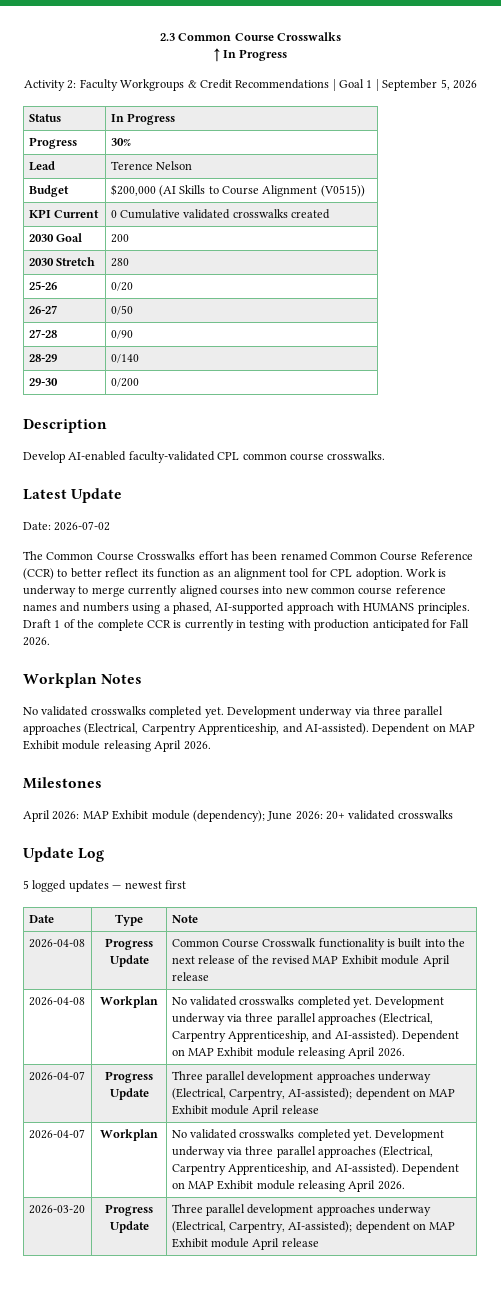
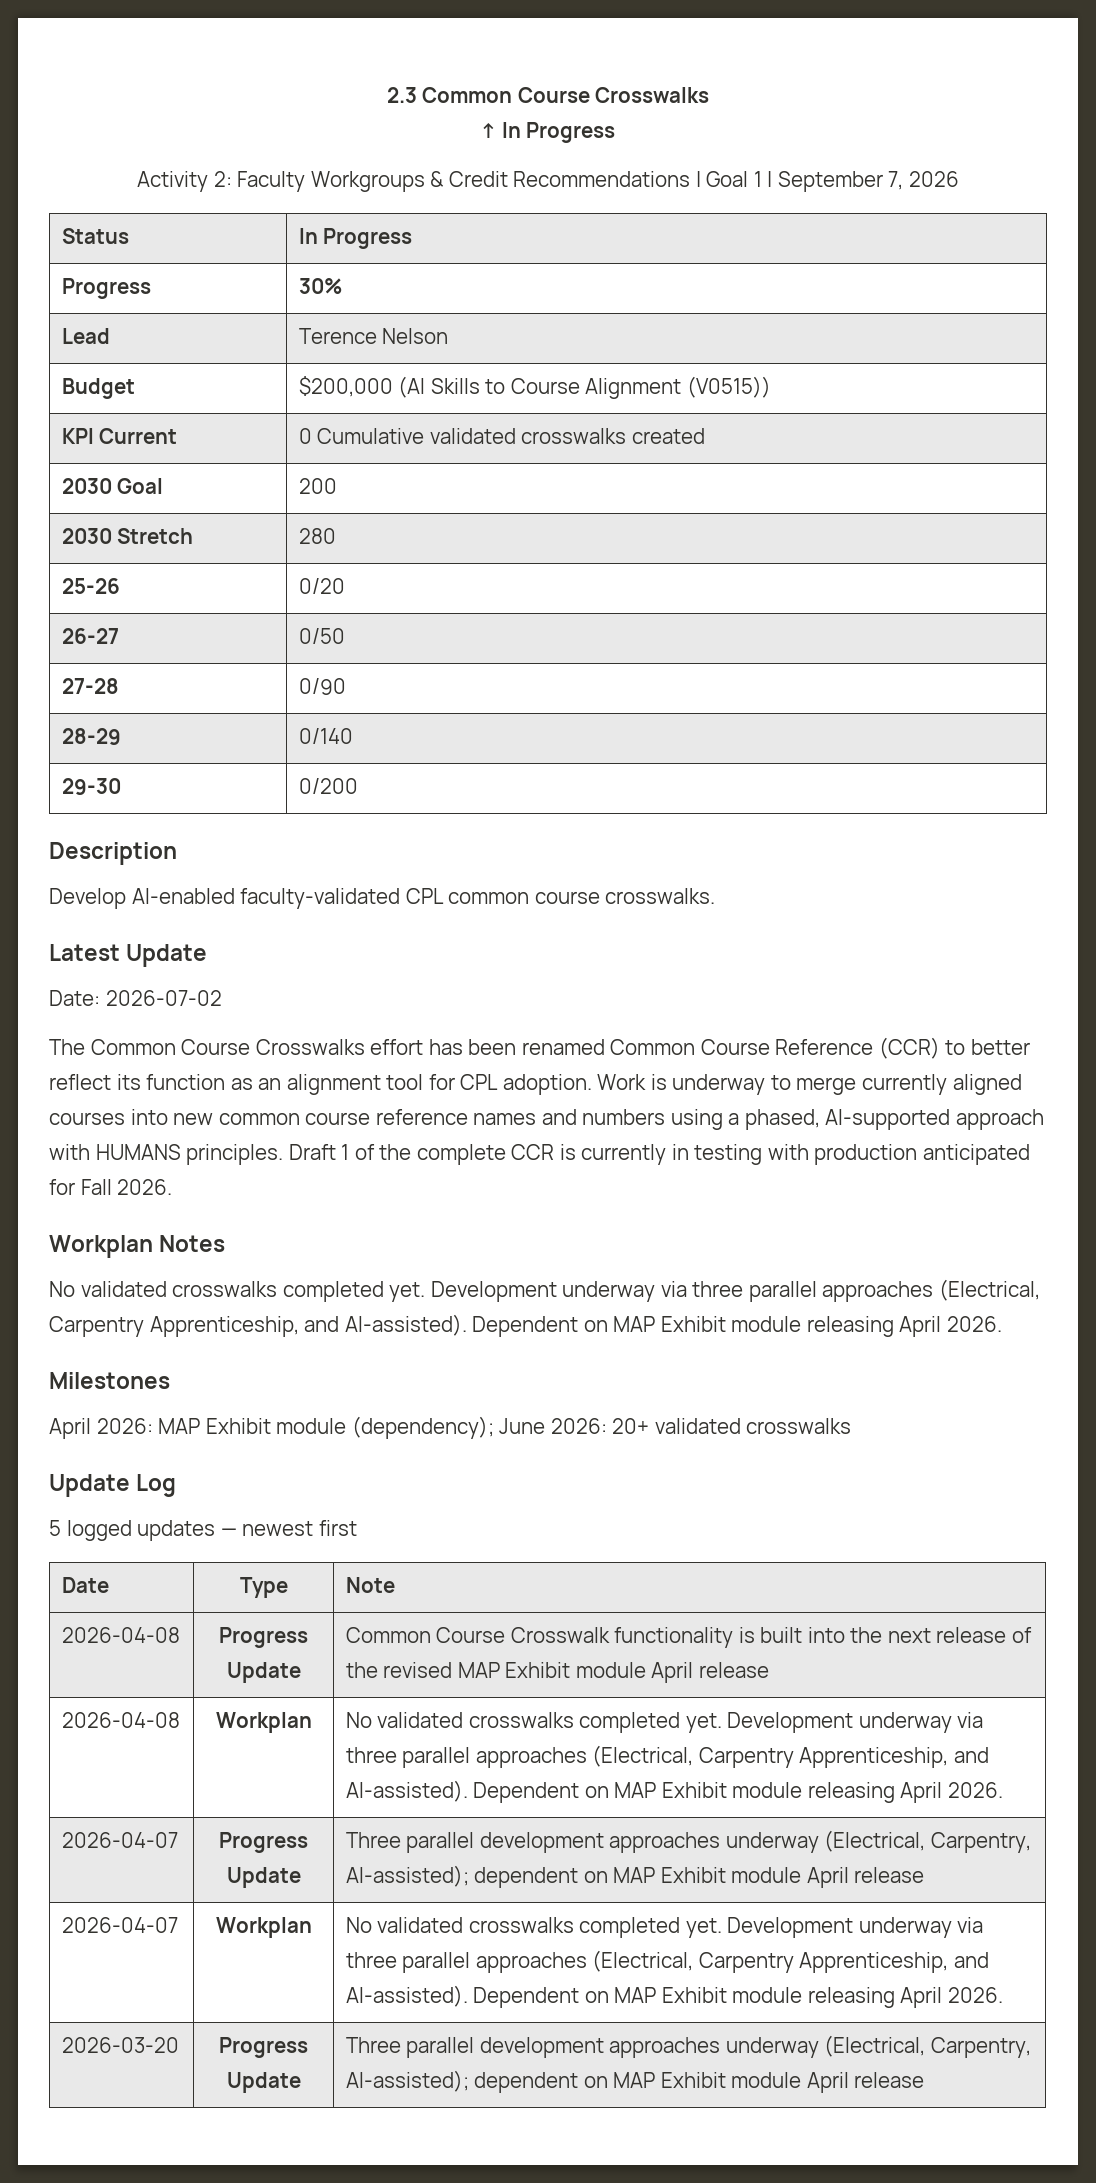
- Activity 2: Faculty Workgroups & Credit Recommendations | Goal 1 | September 5, 2026
+ Activity 2: Faculty Workgroups & Credit Recommendations | Goal 1 | September 7, 2026

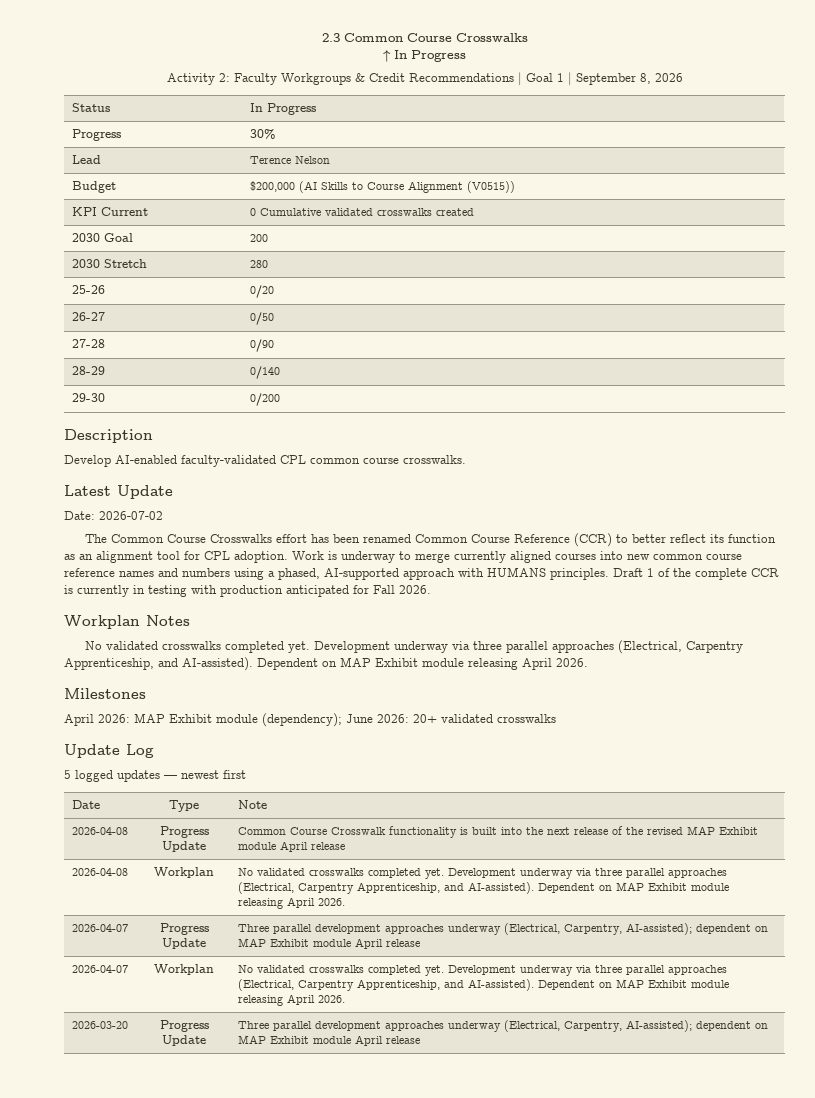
- Activity 2: Faculty Workgroups & Credit Recommendations | Goal 1 | September 7, 2026
+ Activity 2: Faculty Workgroups & Credit Recommendations | Goal 1 | September 8, 2026

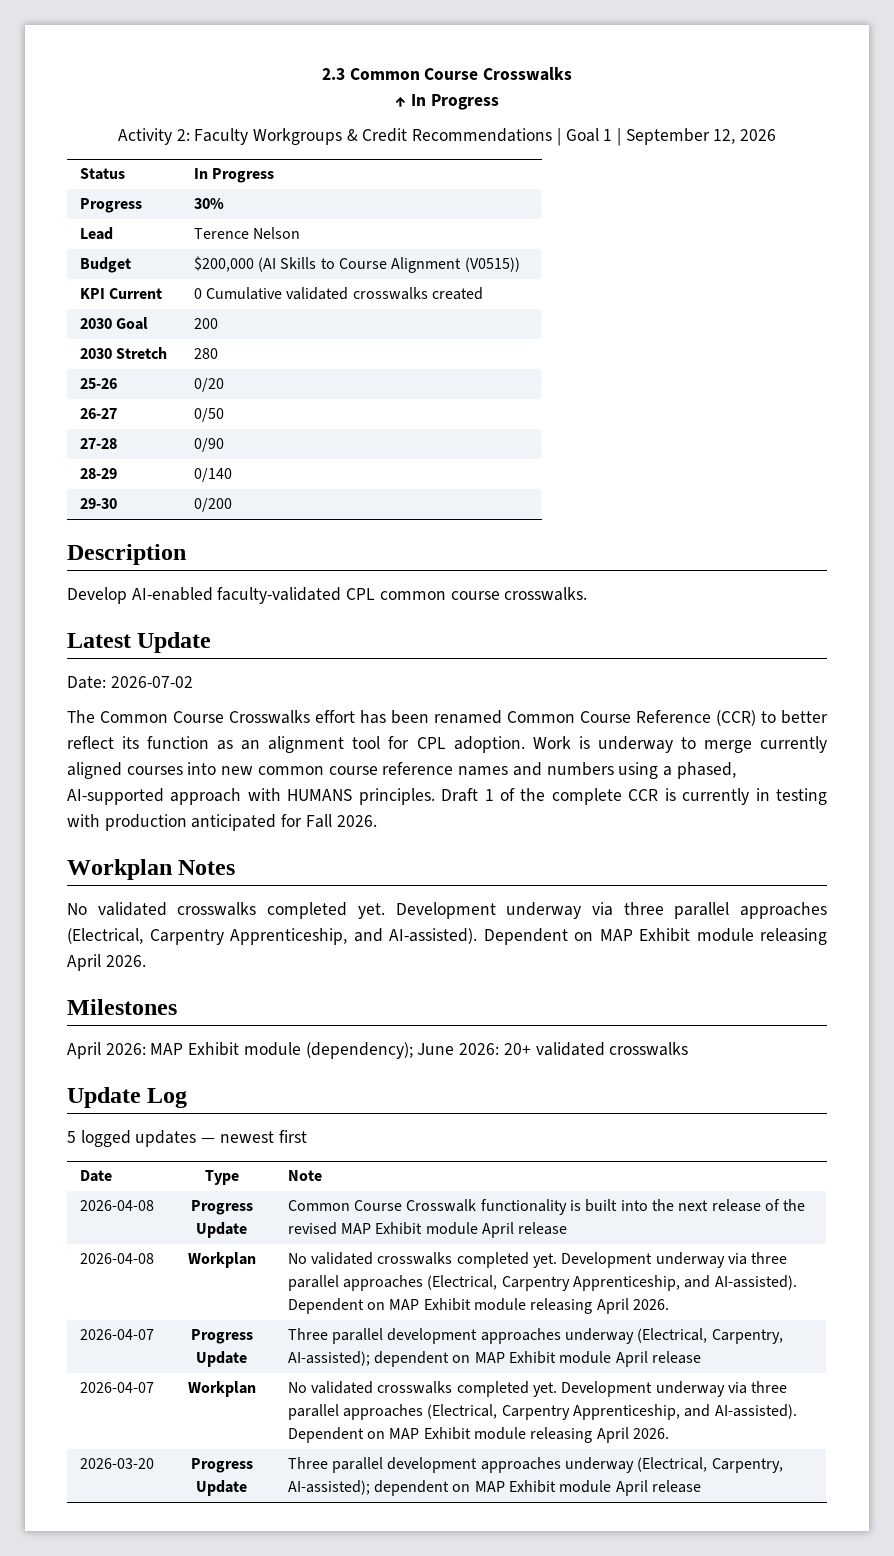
- Activity 2: Faculty Workgroups & Credit Recommendations | Goal 1 | September 8, 2026
+ Activity 2: Faculty Workgroups & Credit Recommendations | Goal 1 | September 12, 2026

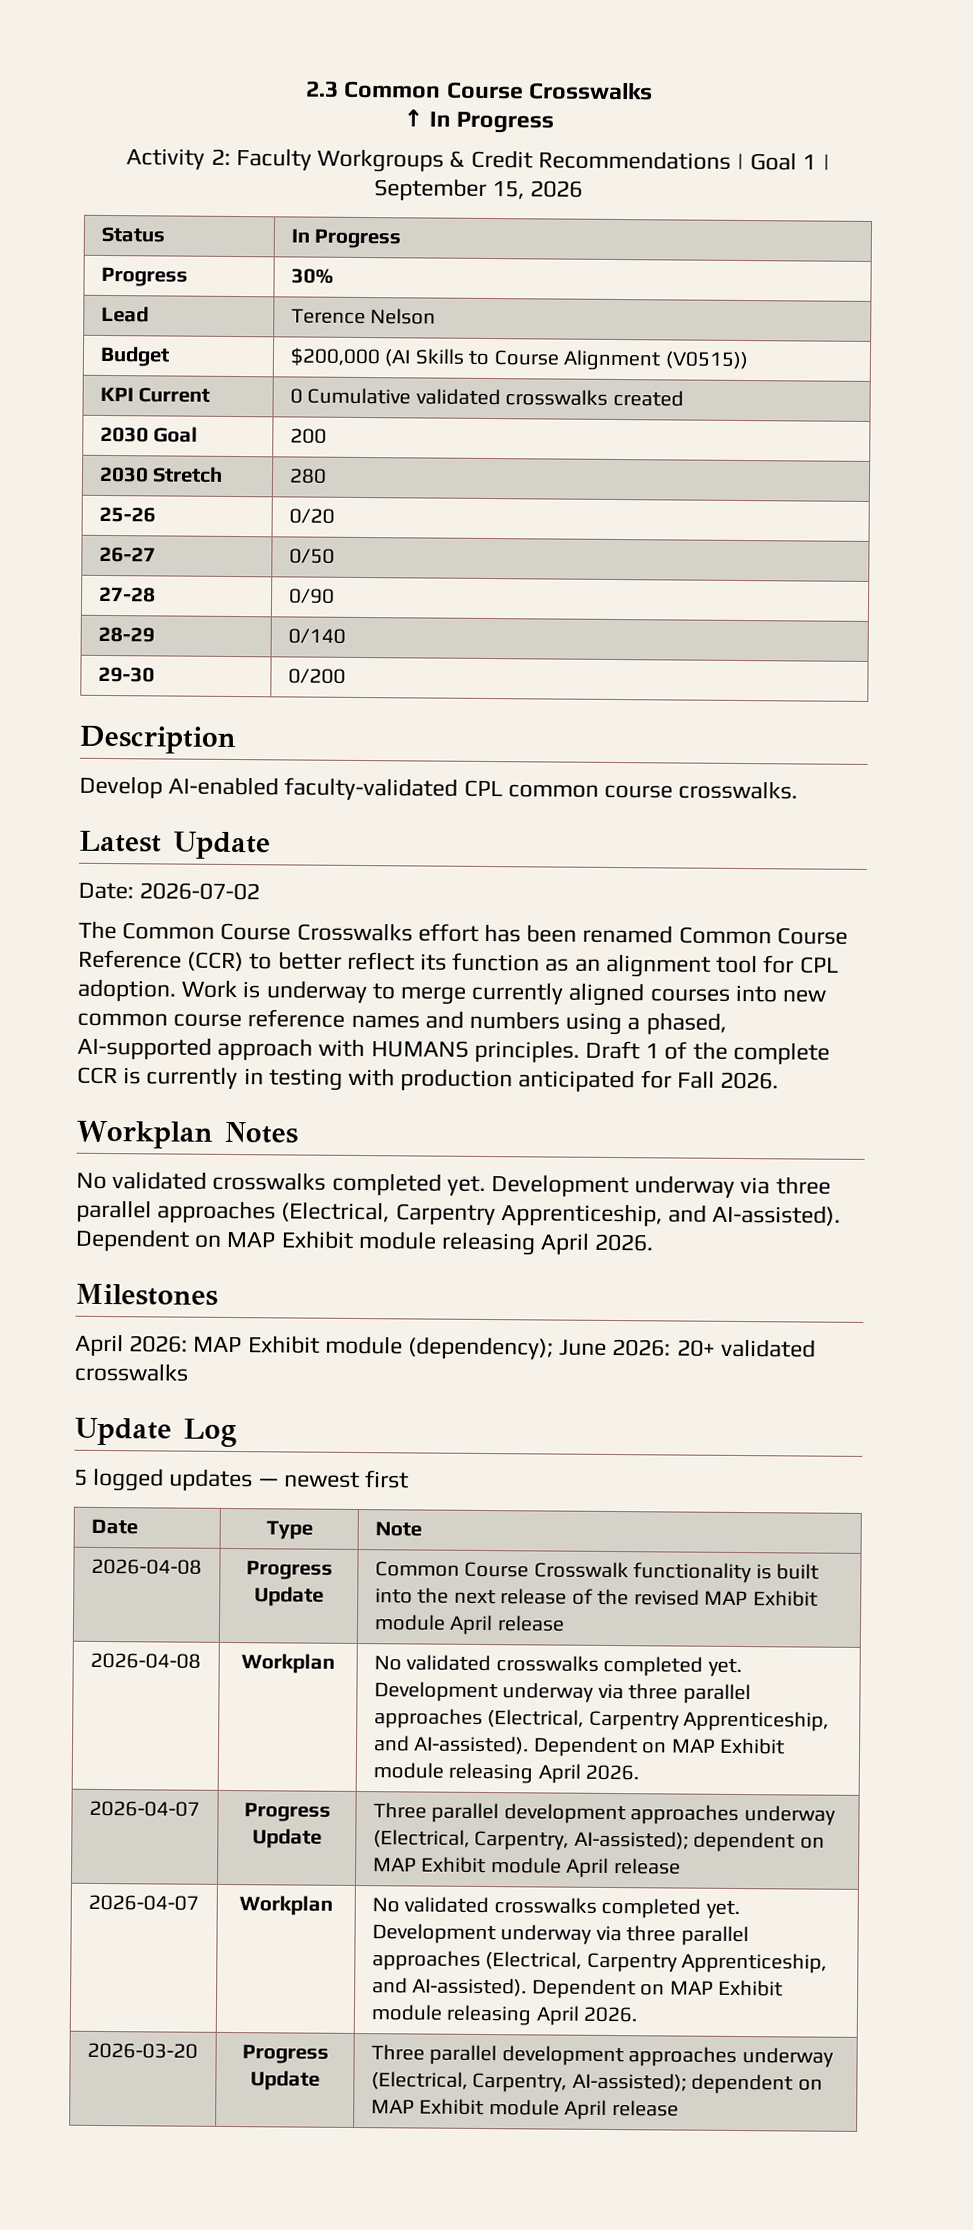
- Activity 2: Faculty Workgroups & Credit Recommendations | Goal 1 | September 12, 2026
+ Activity 2: Faculty Workgroups & Credit Recommendations | Goal 1 | September 15, 2026

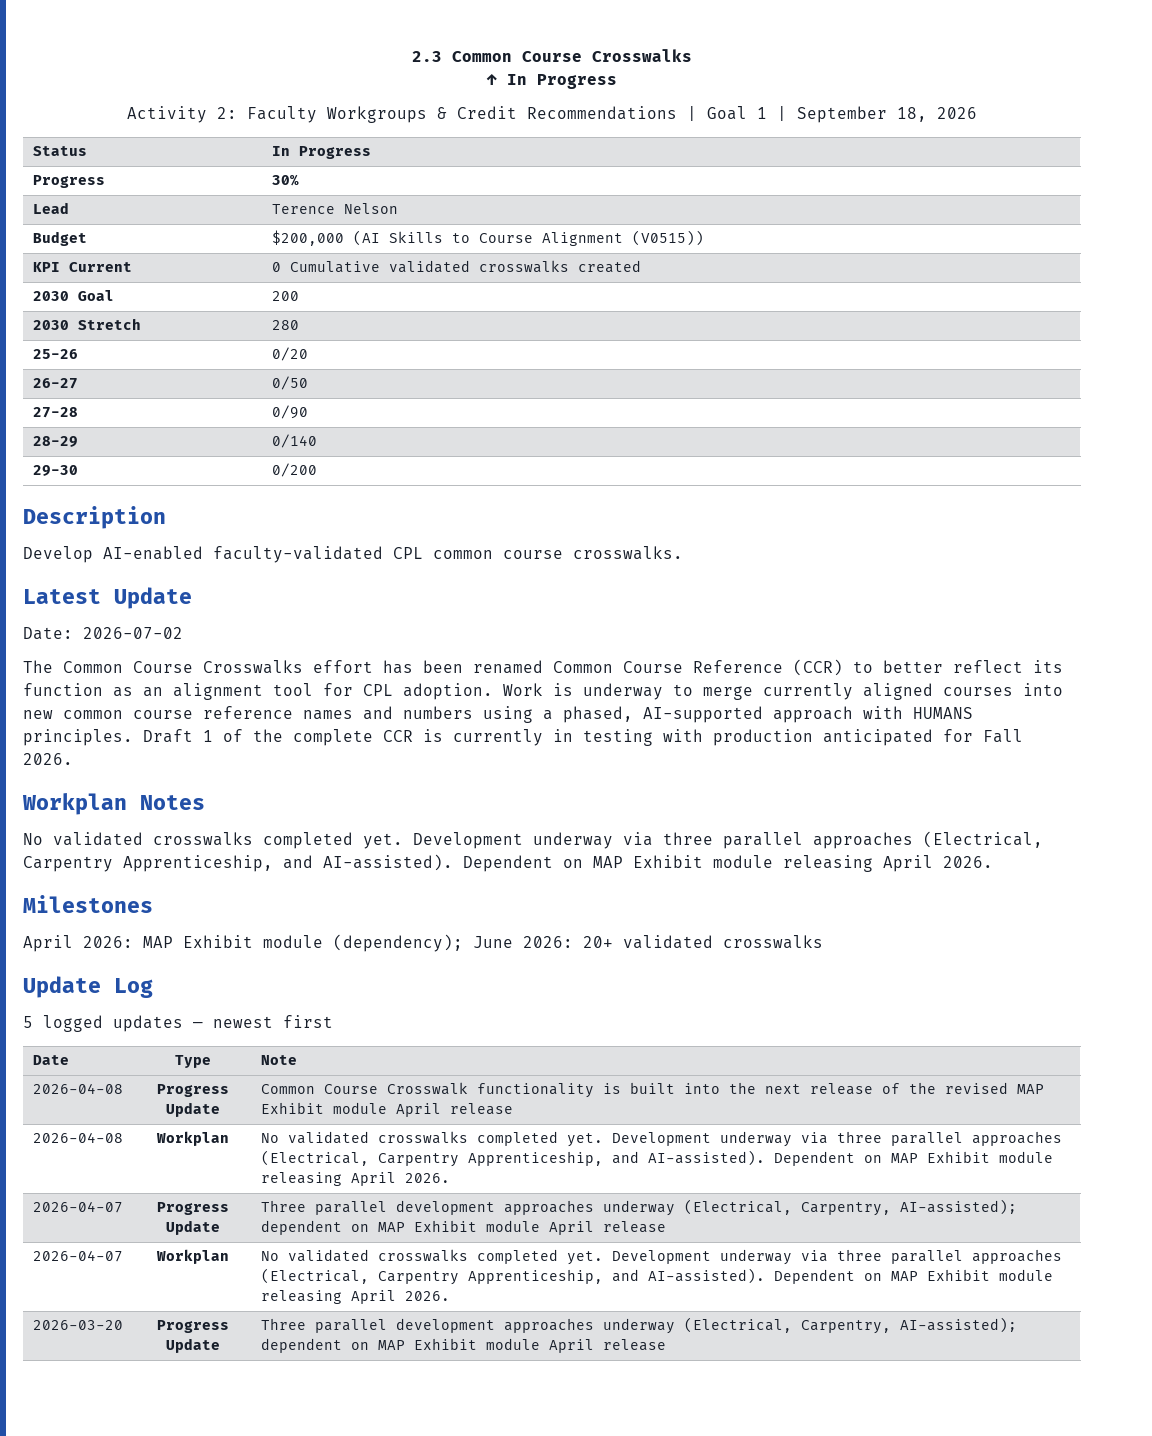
- Activity 2: Faculty Workgroups & Credit Recommendations | Goal 1 | September 15, 2026
+ Activity 2: Faculty Workgroups & Credit Recommendations | Goal 1 | September 18, 2026

